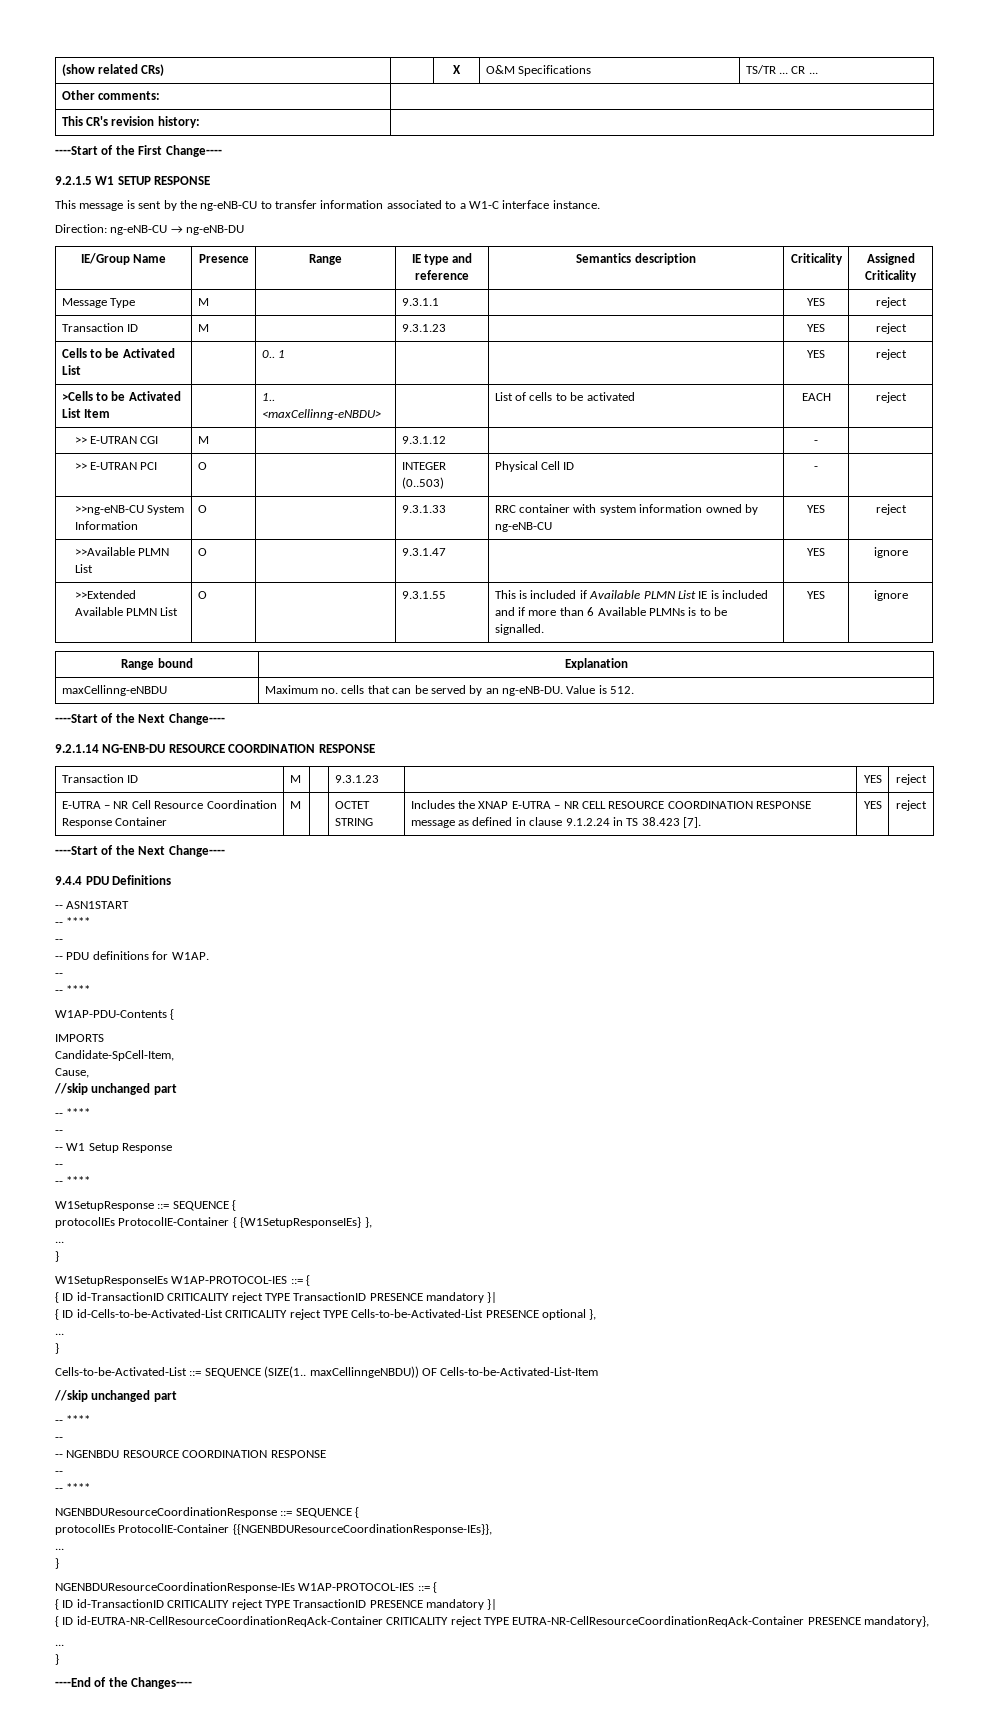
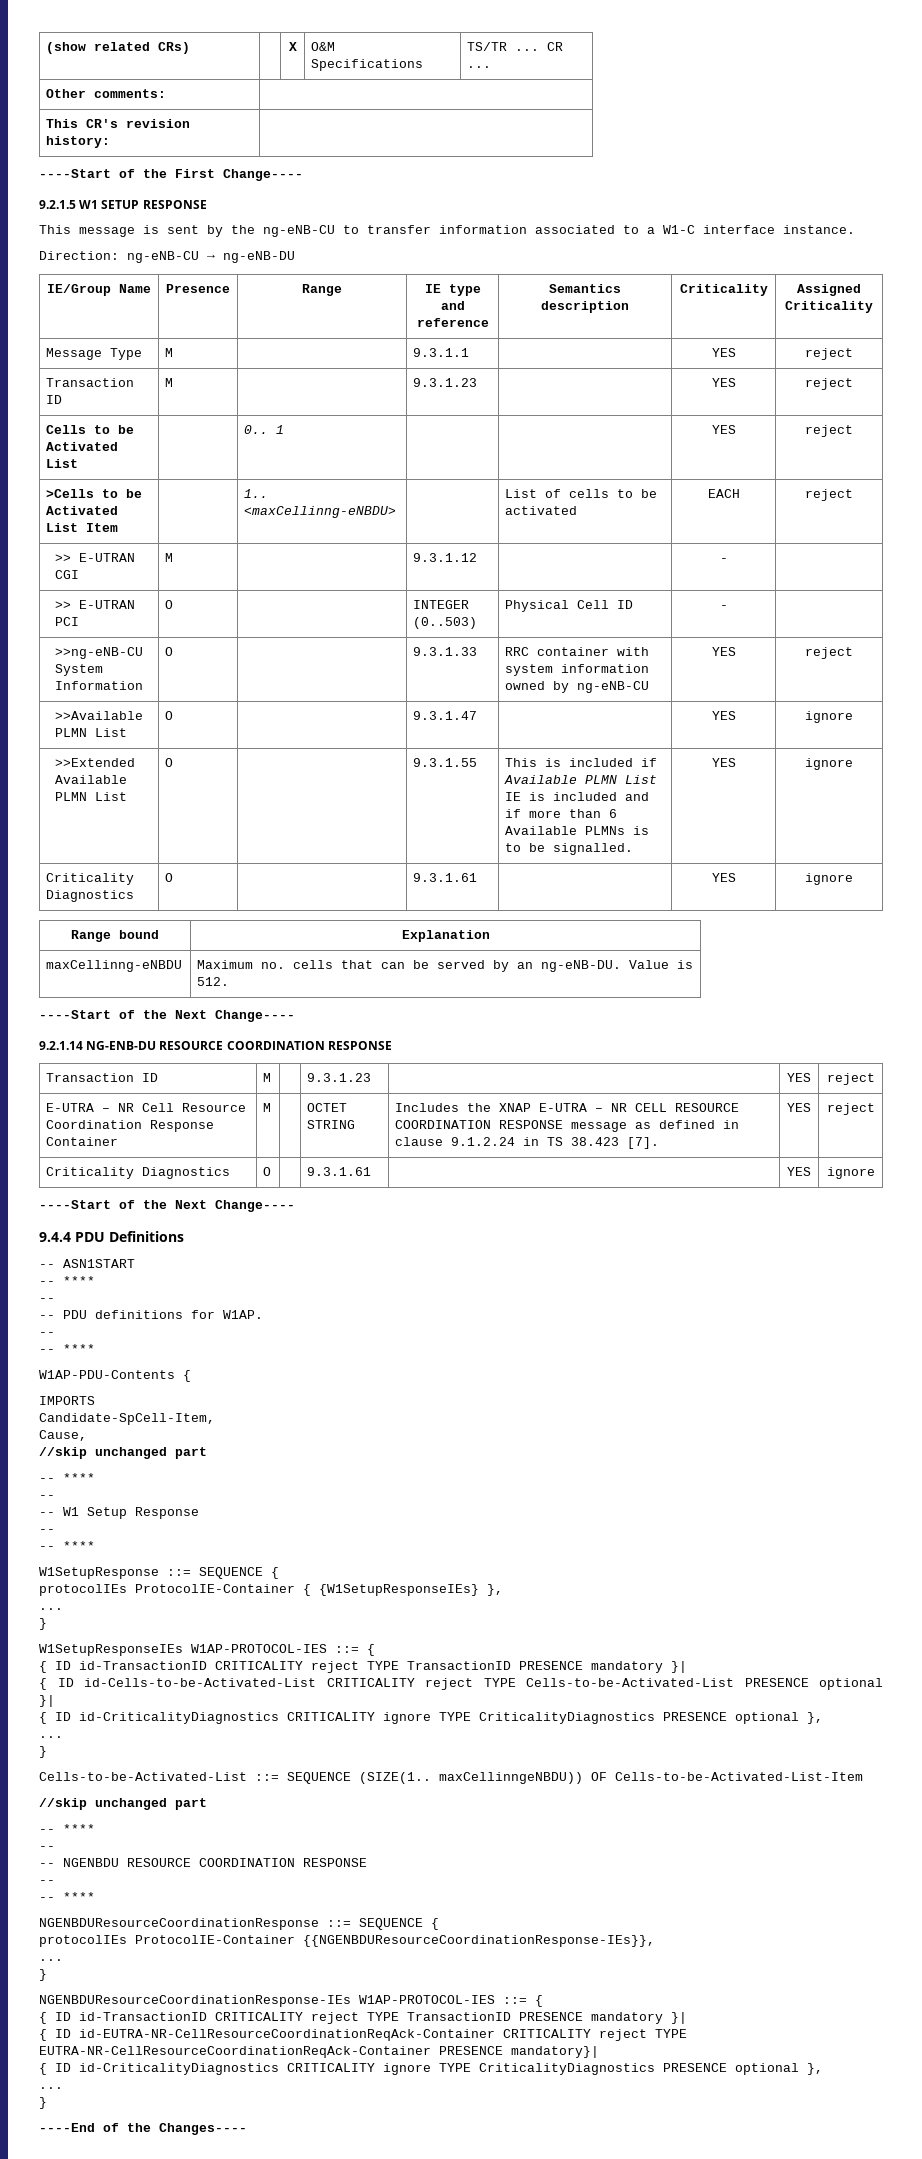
  >>Extended Available PLMN List | O | | 9.3.1.55 | This is included if Available PLMN List IE is included and if more than 6 Available PLMNs is to be signalled. | YES | ignore
+ Criticality Diagnostics | O | | 9.3.1.61 | | YES | ignore
  E-UTRA – NR Cell Resource Coordination Response Container | M | | OCTET STRING | Includes the XNAP E-UTRA – NR CELL RESOURCE COORDINATION RESPONSE message as defined in clause 9.1.2.24 in TS 38.423 [7]. | YES | reject
+ Criticality Diagnostics | O | | 9.3.1.61 | | YES | ignore
- { ID id-Cells-to-be-Activated-List CRITICALITY reject TYPE Cells-to-be-Activated-List PRESENCE optional },
+ { ID id-Cells-to-be-Activated-List CRITICALITY reject TYPE Cells-to-be-Activated-List PRESENCE optional }|
+ { ID id-CriticalityDiagnostics CRITICALITY ignore TYPE CriticalityDiagnostics PRESENCE optional },
- { ID id-EUTRA-NR-CellResourceCoordinationReqAck-Container CRITICALITY reject TYPE EUTRA-NR-CellResourceCoordinationReqAck-Container PRESENCE mandatory},
+ { ID id-EUTRA-NR-CellResourceCoordinationReqAck-Container CRITICALITY reject TYPE EUTRA-NR-CellResourceCoordinationReqAck-Container PRESENCE mandatory}|
+ { ID id-CriticalityDiagnostics CRITICALITY ignore TYPE CriticalityDiagnostics PRESENCE optional },

